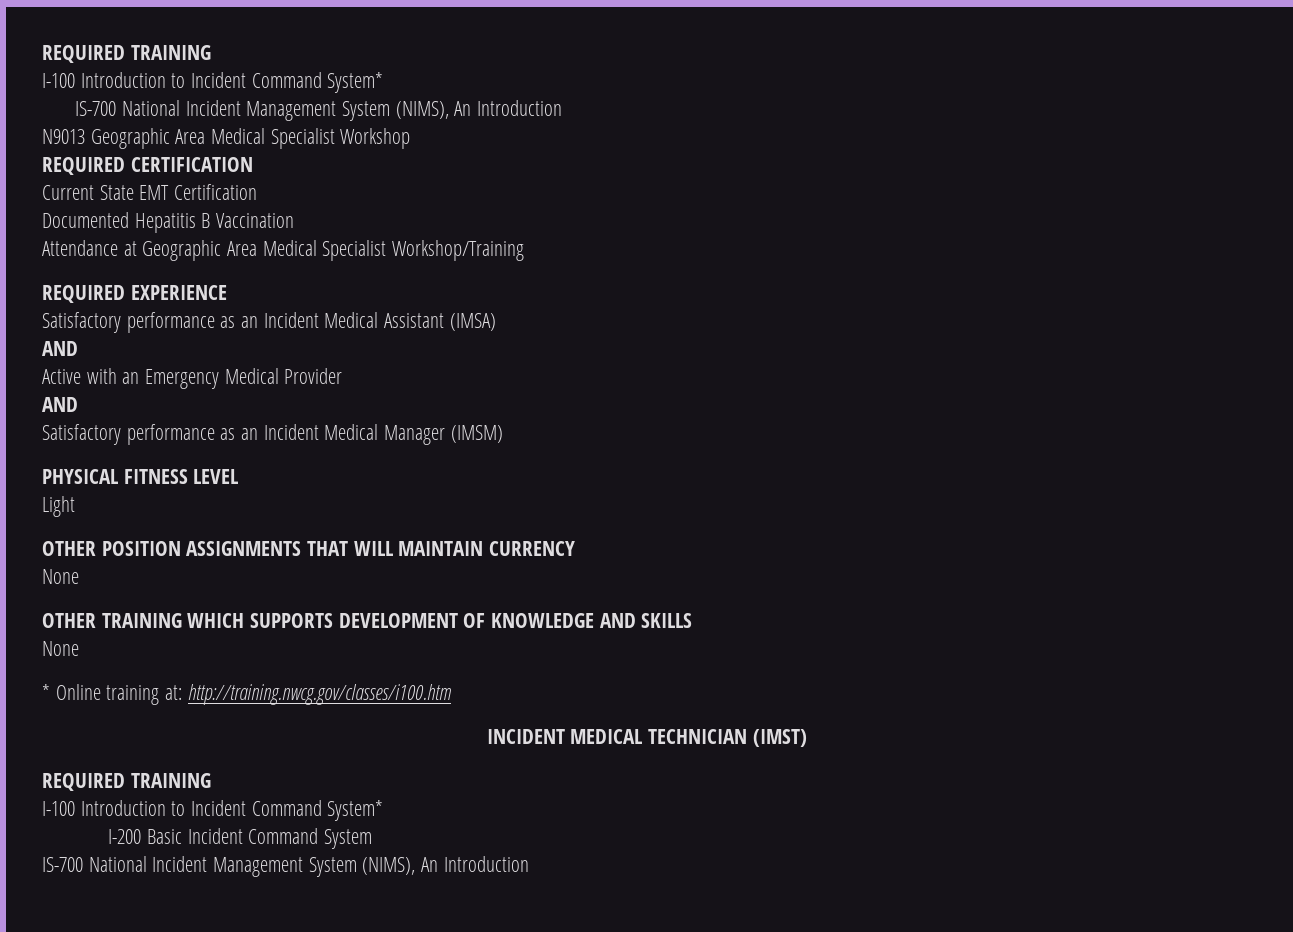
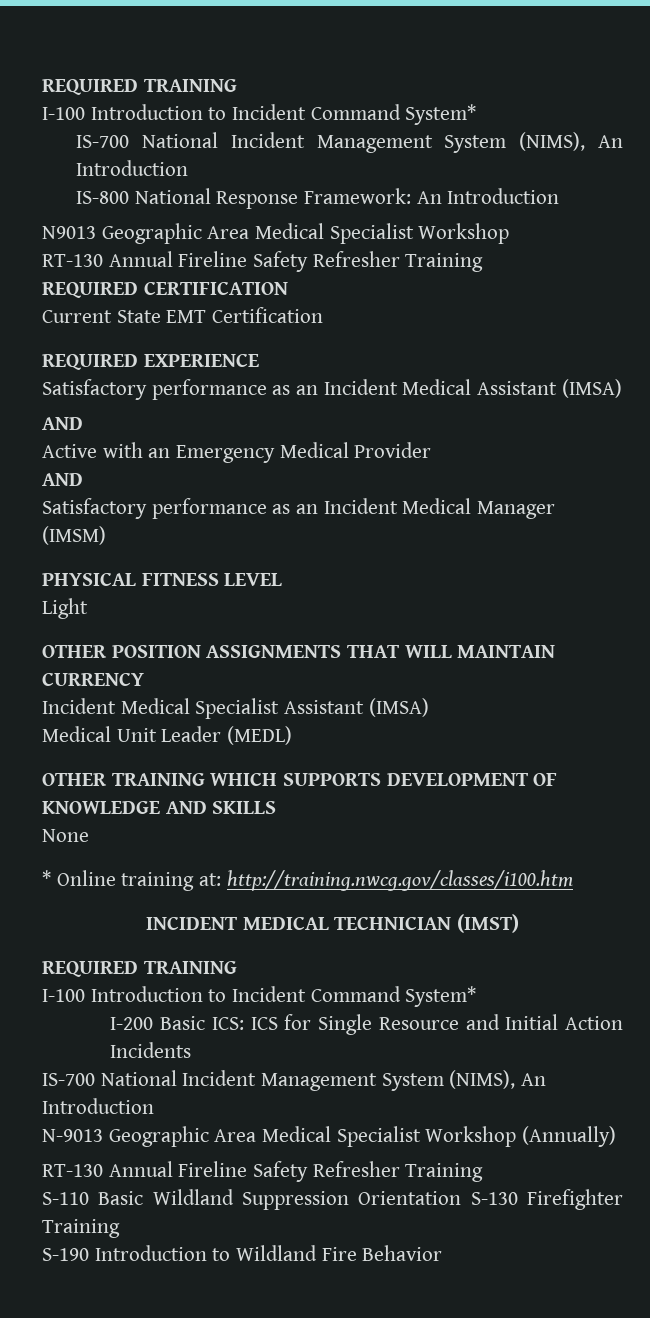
+ IS-800 National Response Framework: An Introduction
  N9013 Geographic Area Medical Specialist Workshop
+ RT-130 Annual Fireline Safety Refresher Training
- Documented Hepatitis B Vaccination
- Attendance at Geographic Area Medical Specialist Workshop/Training
  OTHER POSITION ASSIGNMENTS THAT WILL MAINTAIN CURRENCY
- None
+ Incident Medical Specialist Assistant (IMSA)
+ Medical Unit Leader (MEDL)
- I-200 Basic Incident Command System
+ I-200 Basic ICS: ICS for Single Resource and Initial Action Incidents
  IS-700 National Incident Management System (NIMS), An Introduction
+ N-9013 Geographic Area Medical Specialist Workshop (Annually)
+ RT-130 Annual Fireline Safety Refresher Training
+ S-110 Basic Wildland Suppression Orientation S-130 Firefighter Training
+ S-190 Introduction to Wildland Fire Behavior

